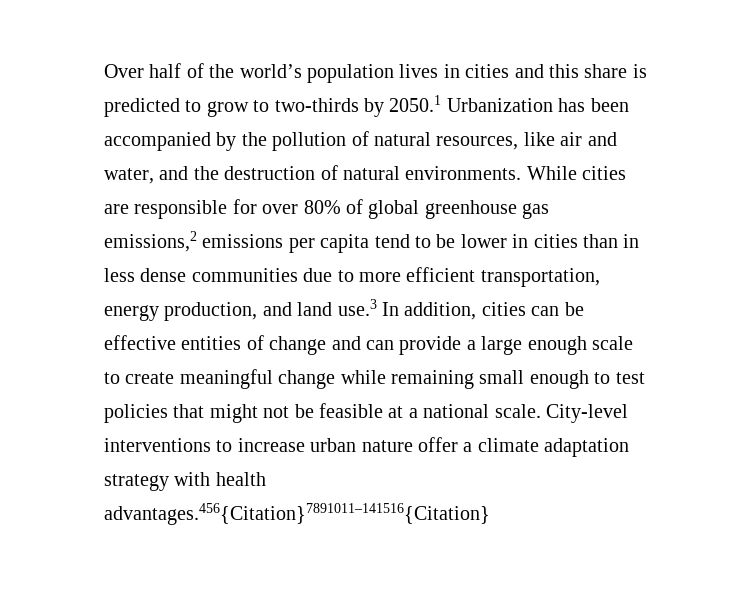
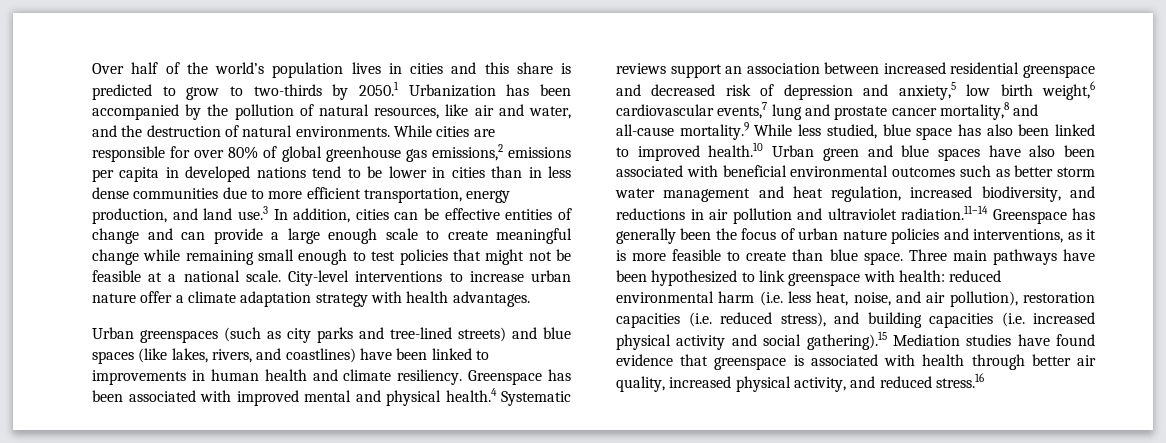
- While cities are responsible for over 80% of global greenhouse gas emissions,2 emissions per capita tend to be lower in cities than in less dense communities due to more efficient transportation, energy production, and land use.3 In addition, cities can be effective entities of change and can provide a large enough scale to create meaningful change while remaining small enough to test policies that might not be feasible at a national scale.
+ While cities are responsible for over 80% of global greenhouse gas emissions,2 emissions per capita in developed nations tend to be lower in cities than in less dense communities due to more efficient transportation, energy production, and land use.3 In addition, cities can be effective entities of change and can provide a large enough scale to create meaningful change while remaining small enough to test policies that might not be feasible at a national scale.
- City-level interventions to increase urban nature offer a climate adaptation strategy with health advantages.456{Citation}7891011–141516{Citation}
+ City-level interventions to increase urban nature offer a climate adaptation strategy with health advantages.
+ Urban greenspaces (such as city parks and tree-lined streets) and blue spaces (like lakes, rivers, and coastlines) have been linked to improvements in human health and climate resiliency. Greenspace has been associated with improved mental and physical health.4 Systematic reviews support an association between increased residential greenspace and decreased risk of depression and anxiety,5 low birth weight,6 cardiovascular events,7 lung and prostate cancer mortality,8 and all-cause mortality.9 While less studied, blue space has also been linked to improved health.10 Urban green and blue spaces have also been associated with beneficial environmental outcomes such as better storm water management and heat regulation, increased biodiversity, and reductions in air pollution and ultraviolet radiation.11–14 Greenspace has generally been the focus of urban nature policies and interventions, as it is more feasible to create than blue space. Three main pathways have been hypothesized to link greenspace with health: reduced environmental harm (i.e. less heat, noise, and air pollution), restoration capacities (i.e. reduced stress), and building capacities (i.e. increased physical activity and social gathering).15 Mediation studies have found evidence that greenspace is associated with health through better air quality, increased physical activity, and reduced stress.16

